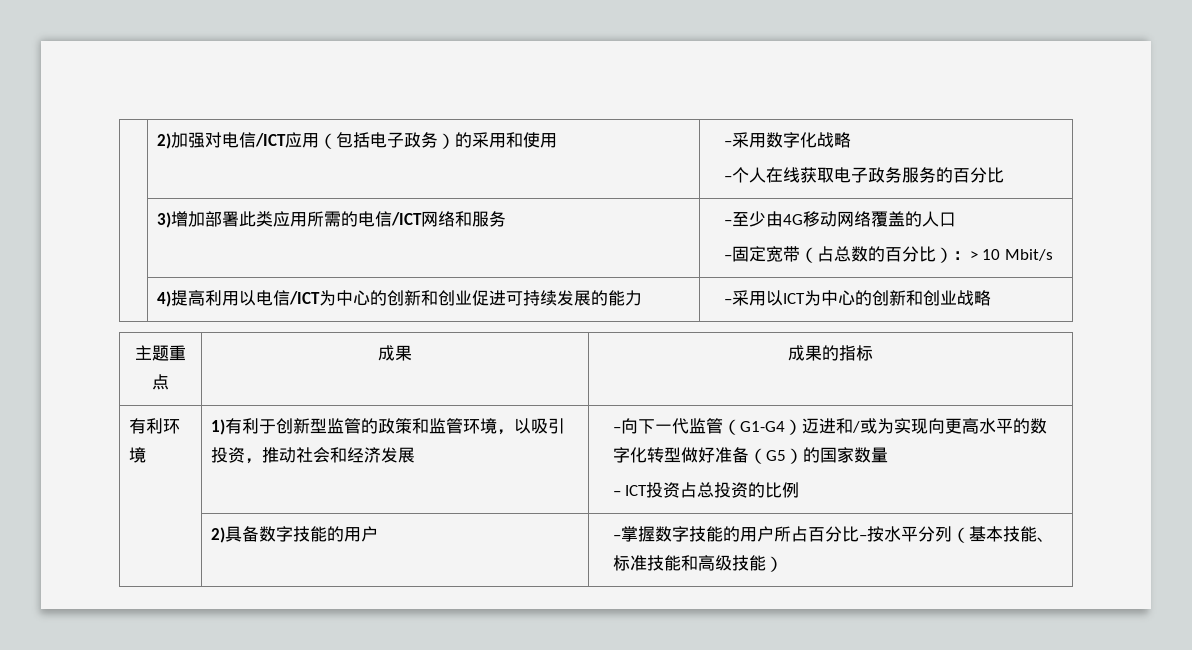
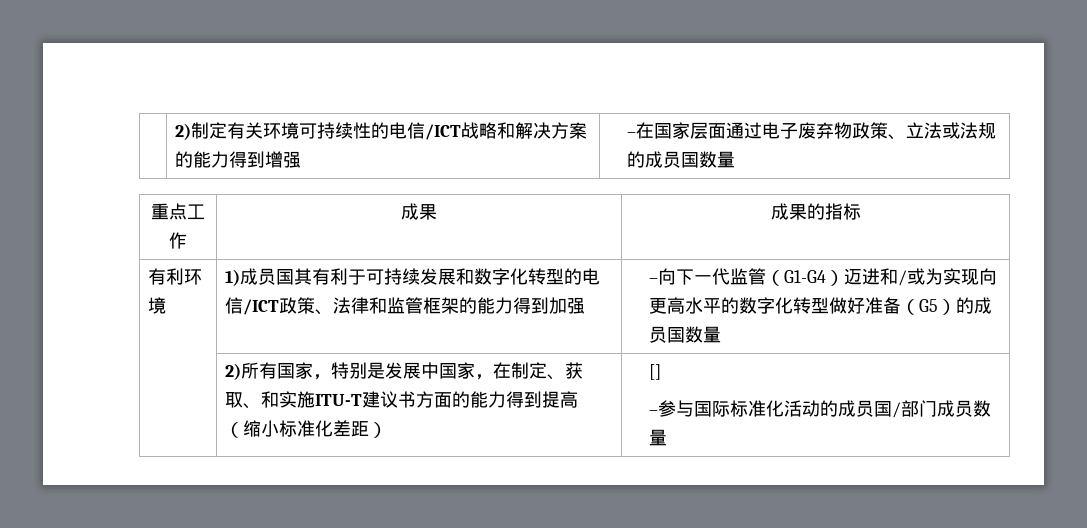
- | 2)加强对电信/ICT应用（包括电子政务）的采用和使用 | –采用数字化战略
- –个人在线获取电子政务服务的百分比
- | 3)增加部署此类应用所需的电信/ICT网络和服务 | –至少由4G移动网络覆盖的人口
- –固定宽带（占总数的百分比）：> 10 Mbit/s
- | 4)提高利用以电信/ICT为中心的创新和创业促进可持续发展的能力 | –采用以ICT为中心的创新和创业战略
- 主题重点 | 成果 | 成果的指标
+ | 2)制定有关环境可持续性的电信/ICT战略和解决方案的能力得到增强 | –在国家层面通过电子废弃物政策、立法或法规的成员国数量
+ 重点工作 | 成果 | 成果的指标
- 1)有利于创新型监管的政策和监管环境，以吸引投资，推动社会和经济发展
+ 1)成员国其有利于可持续发展和数字化转型的电信/ICT政策、法律和监管框架的能力得到加强
- –向下一代监管（G1-G4）迈进和/或为实现向更高水平的数字化转型做好准备（G5）的国家数量
- – ICT投资占总投资的比例
- | 2)具备数字技能的用户 | –掌握数字技能的用户所占百分比–按水平分列（基本技能、标准技能和高级技能）
+ –向下一代监管（G1-G4）迈进和/或为实现向更高水平的数字化转型做好准备（G5）的成员国数量
+ | 2)所有国家，特别是发展中国家，在制定、获取、和实施ITU-T建议书方面的能力得到提高（缩小标准化差距） | []
+ –参与国际标准化活动的成员国/部门成员数量

